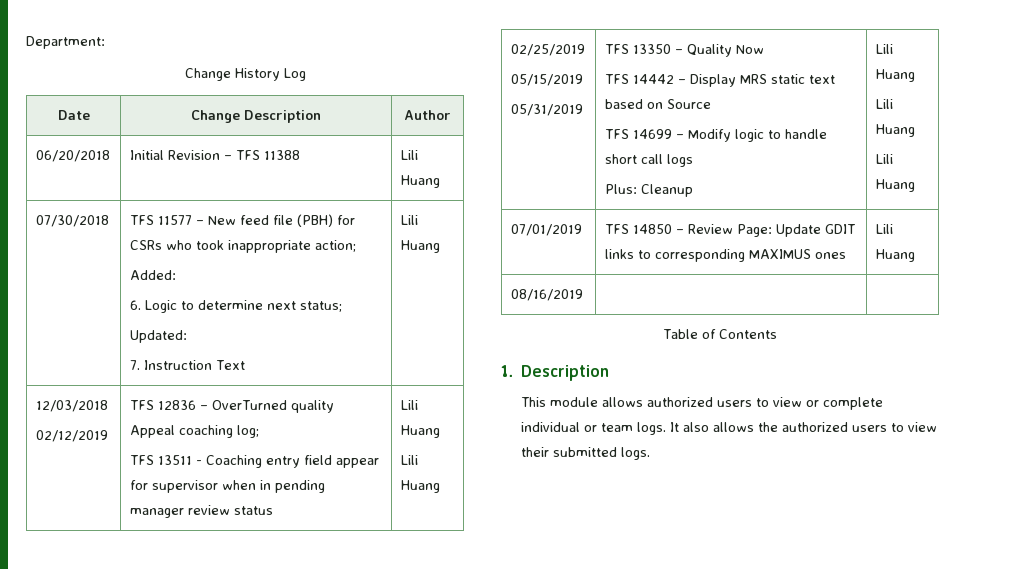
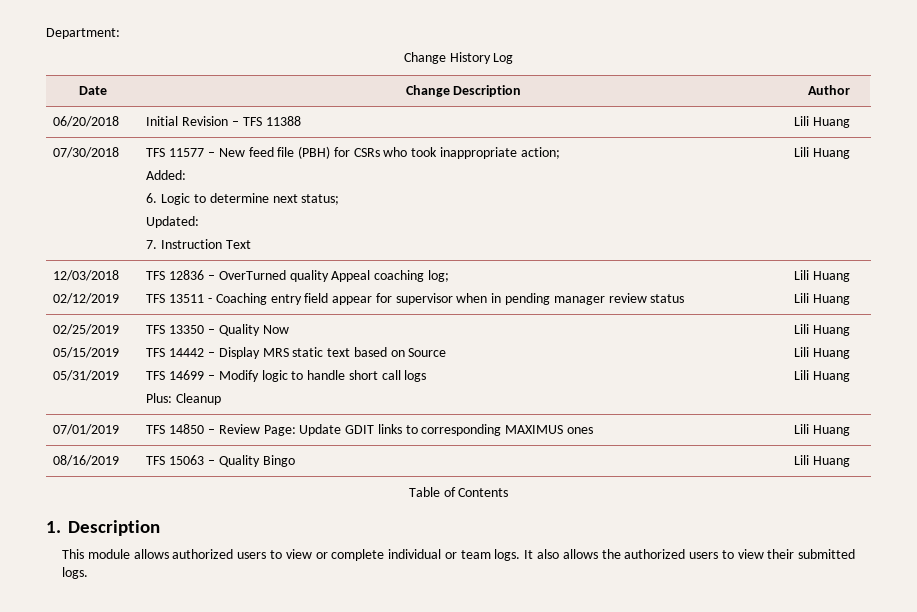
- 08/16/2019 | |
+ 08/16/2019 | TFS 15063 – Quality Bingo | Lili Huang

